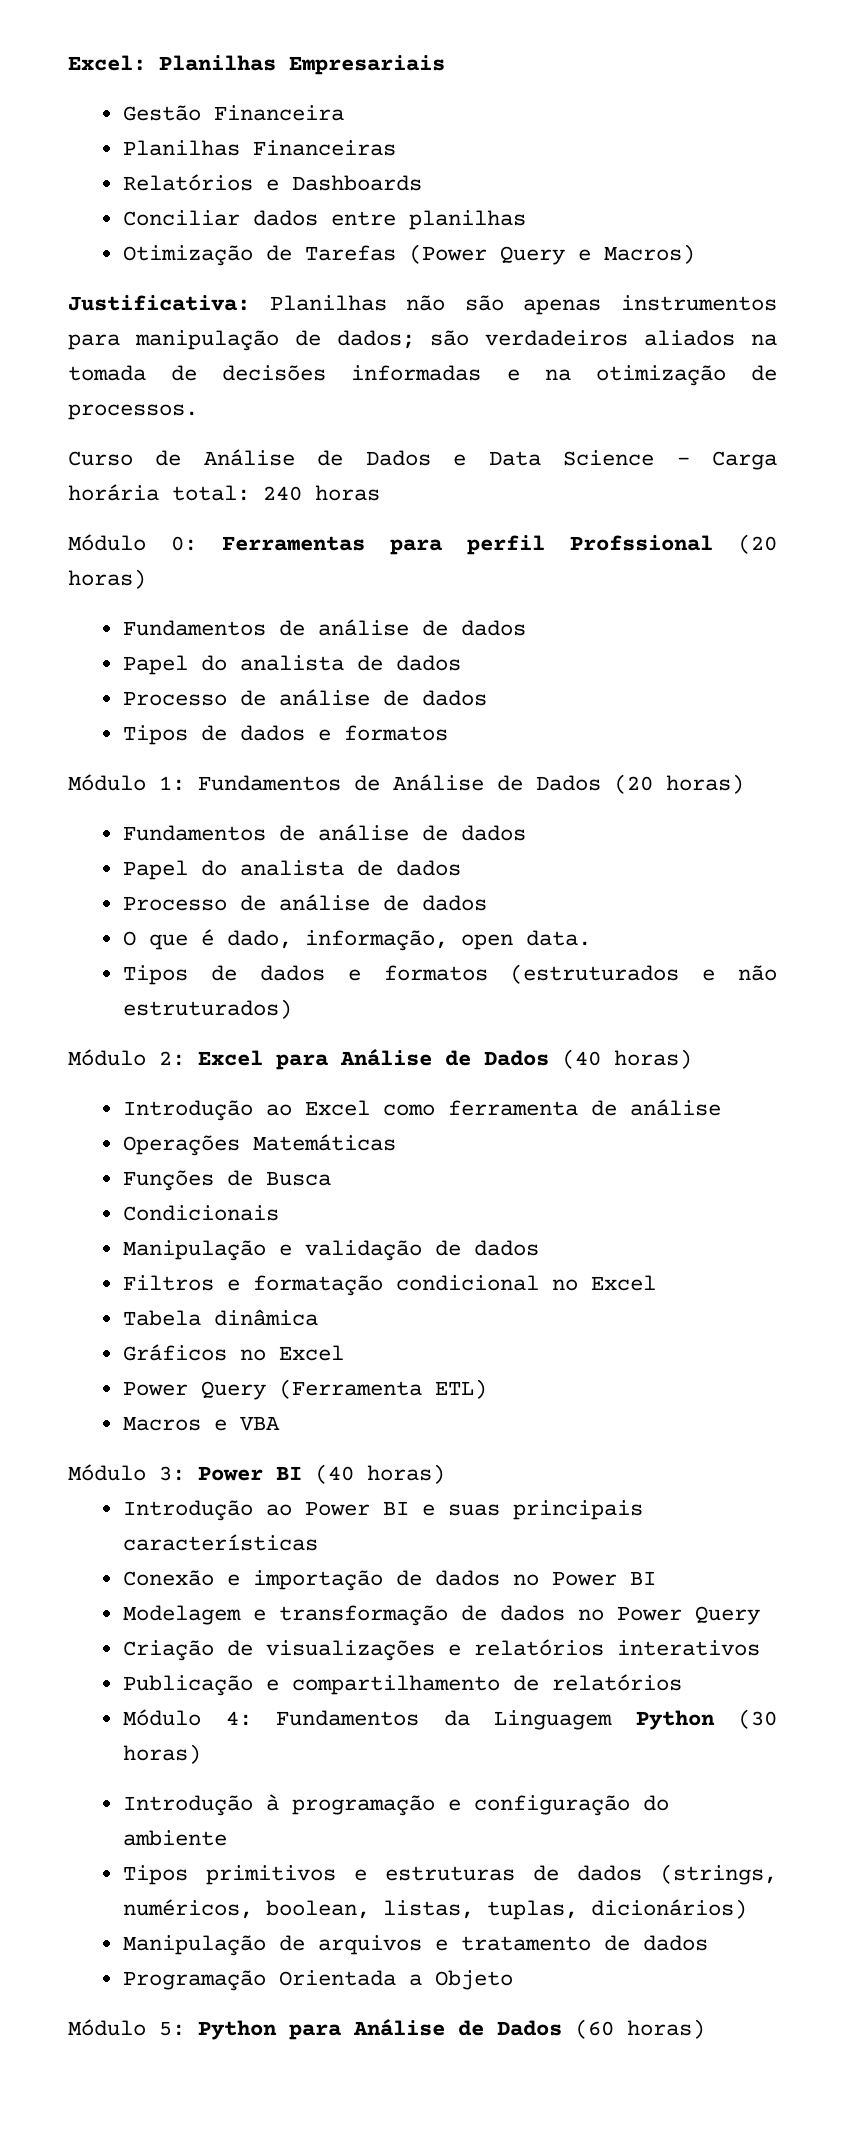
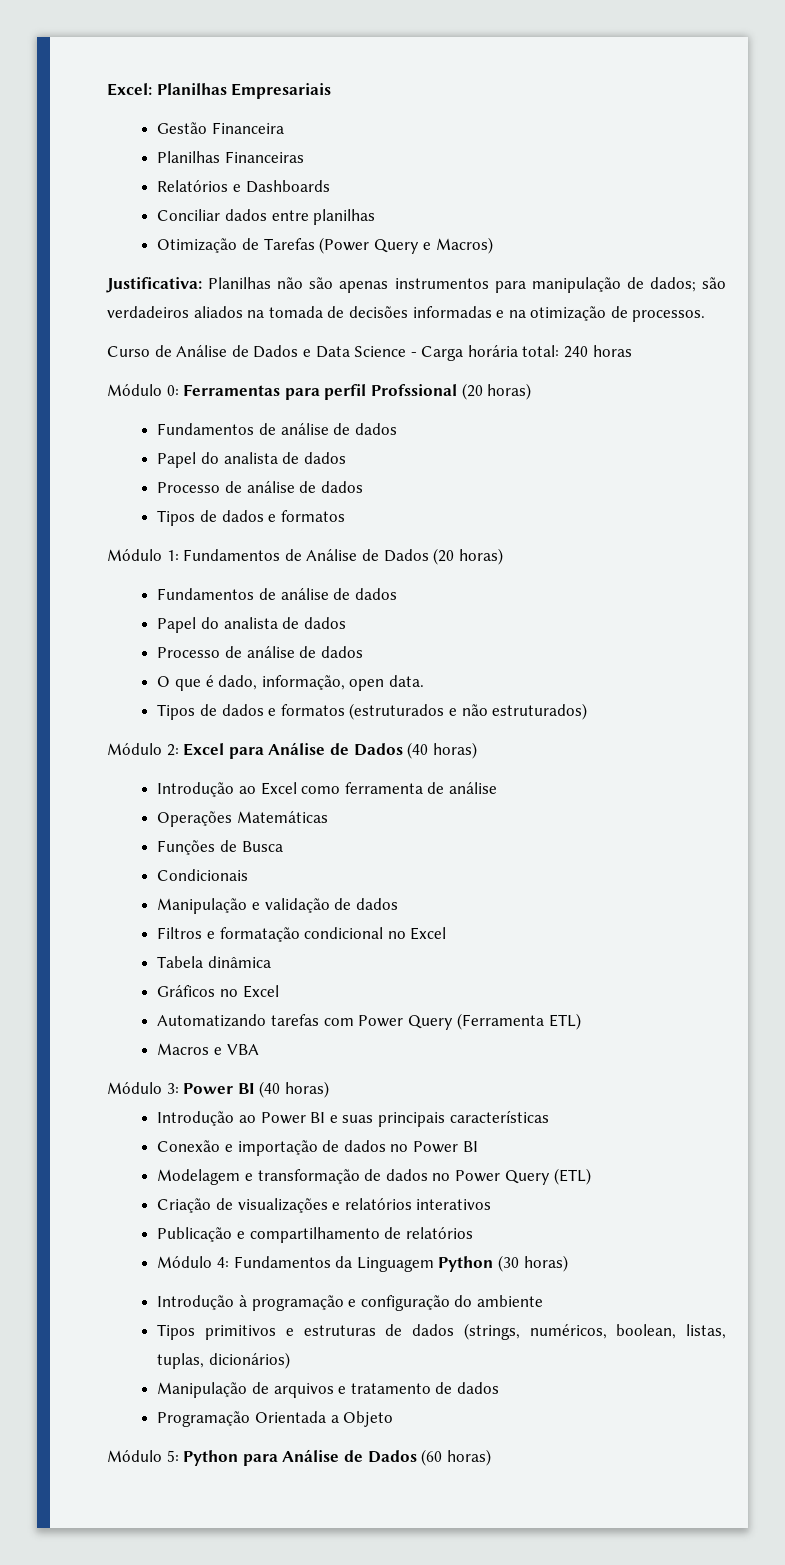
- Power Query (Ferramenta ETL)
+ Automatizando tarefas com Power Query (Ferramenta ETL)
- Modelagem e transformação de dados no Power Query
+ Modelagem e transformação de dados no Power Query (ETL)

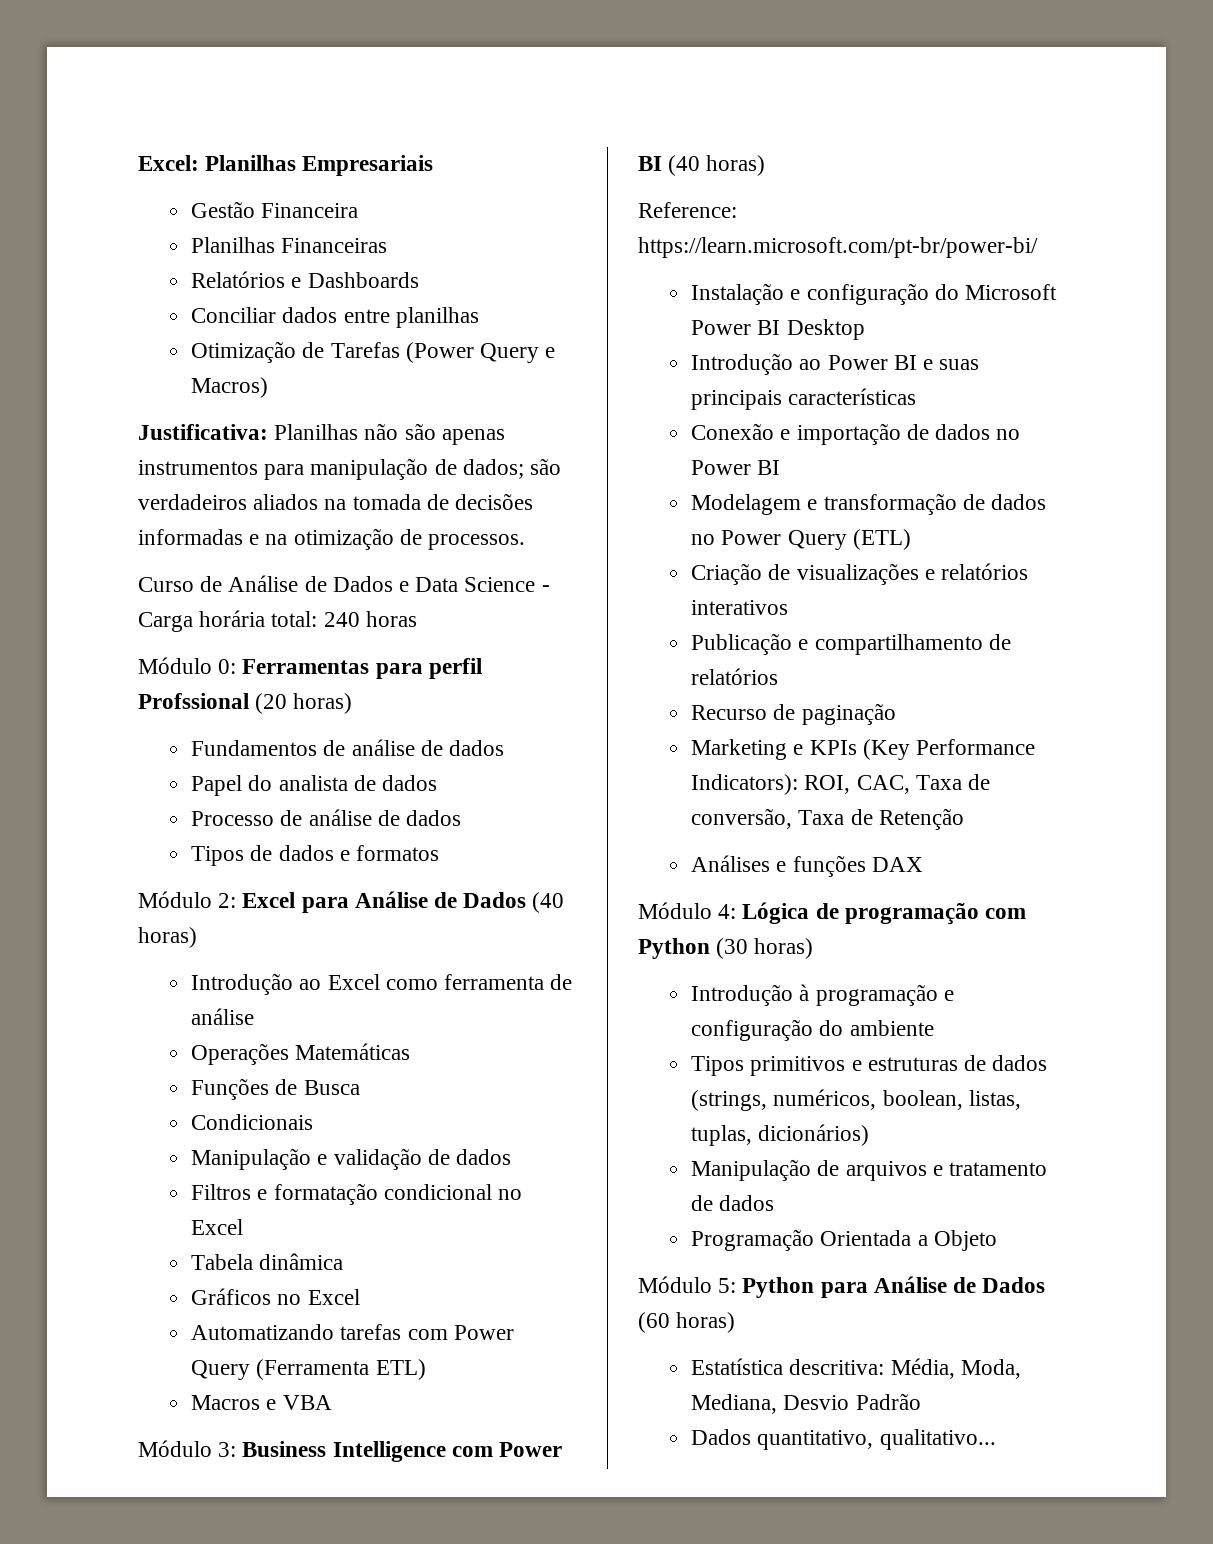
- Módulo 1: Fundamentos de Análise de Dados (20 horas)
- Fundamentos de análise de dados
- Papel do analista de dados
- Processo de análise de dados
- O que é dado, informação, open data.
- Tipos de dados e formatos (estruturados e não estruturados)
- Módulo 3: Power BI (40 horas)
+ Módulo 3: Business Intelligence com Power BI (40 horas)
+ Reference: https://learn.microsoft.com/pt-br/power-bi/
+ Instalação e configuração do Microsoft Power BI Desktop
- Módulo 4: Fundamentos da Linguagem Python (30 horas)
+ Recurso de paginação
+ Marketing e KPIs (Key Performance Indicators): ROI, CAC, Taxa de conversão, Taxa de Retenção
+ Análises e funções DAX
+ Módulo 4: Lógica de programação com Python (30 horas)
+ Estatística descritiva: Média, Moda, Mediana, Desvio Padrão
+ Dados quantitativo, qualitativo...

